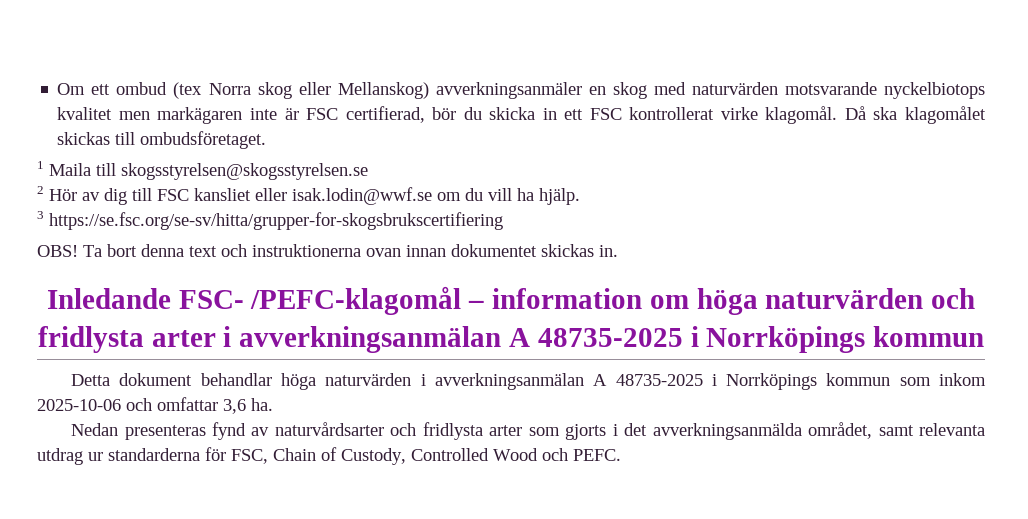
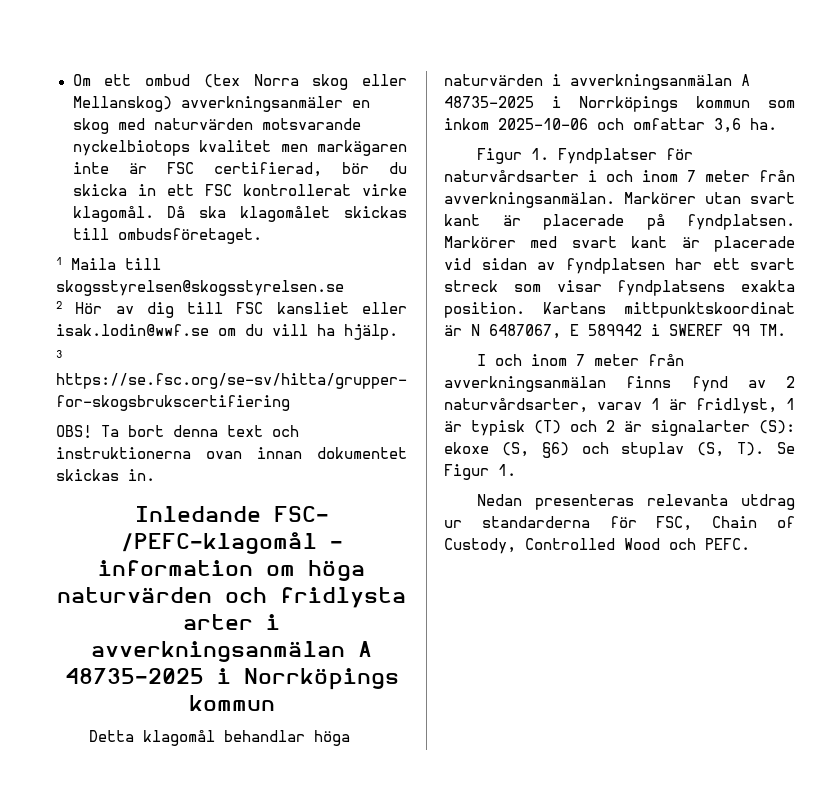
- Detta dokument behandlar höga naturvärden i avverkningsanmälan A 48735-2025 i Norrköpings kommun som inkom 2025-10-06 och omfattar 3,6 ha.
+ Detta klagomål behandlar höga naturvärden i avverkningsanmälan A 48735-2025 i Norrköpings kommun som inkom 2025-10-06 och omfattar 3,6 ha.
- Nedan presenteras fynd av naturvårdsarter och fridlysta arter som gjorts i det avverkningsanmälda området, samt relevanta utdrag ur standarderna för FSC, Chain of Custody, Controlled Wood och PEFC.
+ Figur 1. Fyndplatser för naturvårdsarter i och inom 7 meter från avverkningsanmälan. Markörer utan svart kant är placerade på fyndplatsen. Markörer med svart kant är placerade vid sidan av fyndplatsen har ett svart streck som visar fyndplatsens exakta position. Kartans mittpunktskoordinat är N 6487067, E 589942 i SWEREF 99 TM.
+ I och inom 7 meter från avverkningsanmälan finns fynd av 2 naturvårdsarter, varav 1 är fridlyst, 1 är typisk (T) och 2 är signalarter (S): ekoxe (S, §6) och stuplav (S, T). Se Figur 1.
+ Nedan presenteras relevanta utdrag ur standarderna för FSC, Chain of Custody, Controlled Wood och PEFC.

